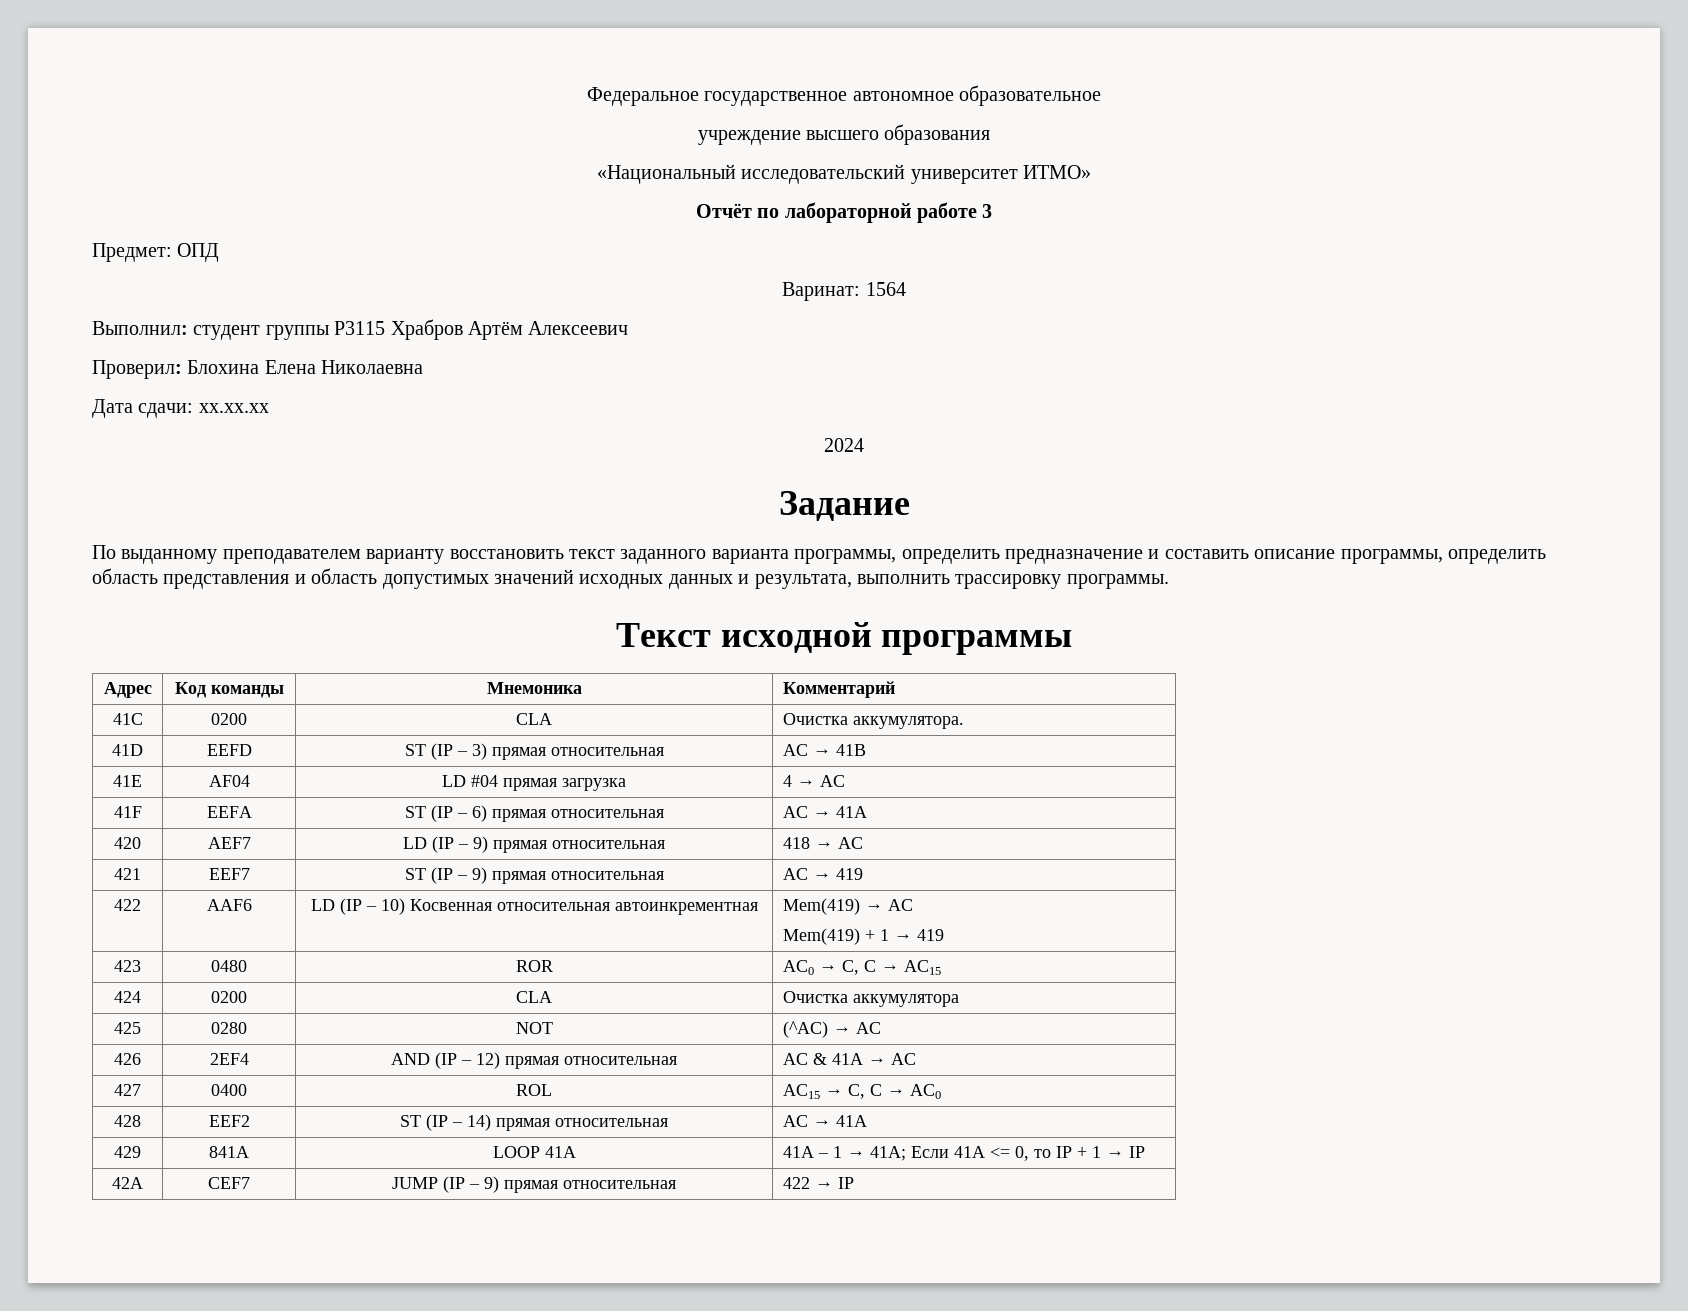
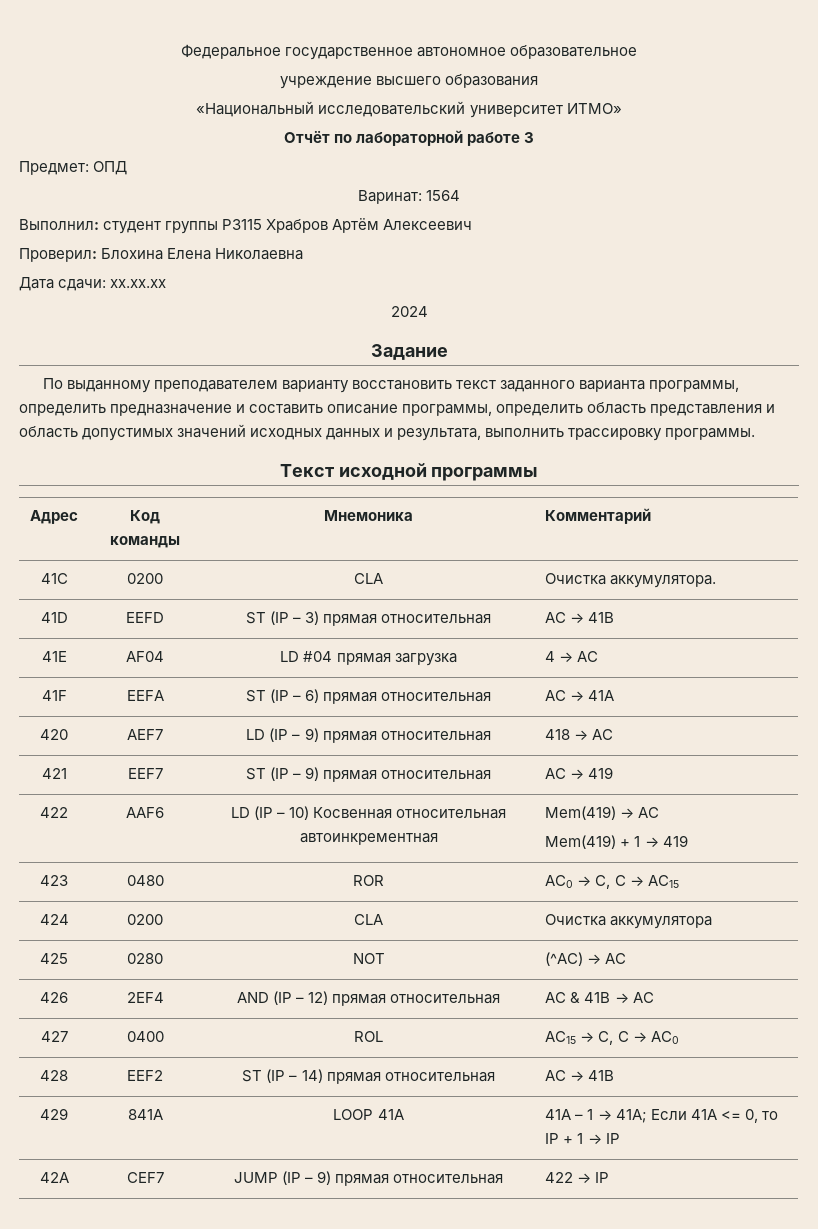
- 426 | 2EF4 | AND (IP – 12) прямая относительная | AC & 41A → AC
+ 426 | 2EF4 | AND (IP – 12) прямая относительная | AC & 41B → AC
- 428 | EEF2 | ST (IP – 14) прямая относительная | AC → 41A
+ 428 | EEF2 | ST (IP – 14) прямая относительная | AC → 41B

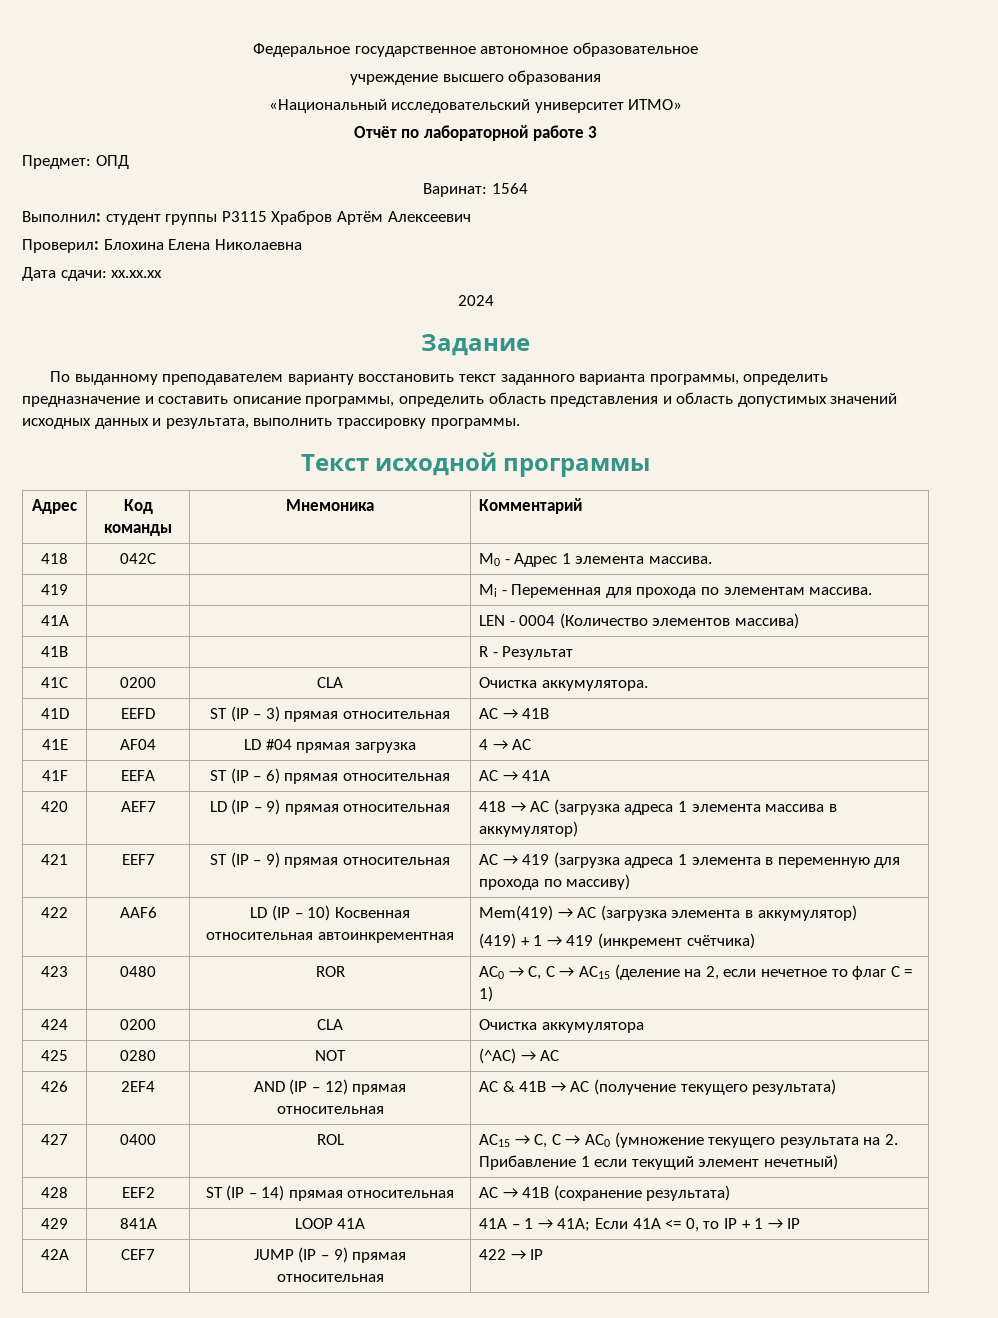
+ 418 | 042C | | M0 - Адрес 1 элемента массива.
+ 419 | | | Mi - Переменная для прохода по элементам массива.
+ 41A | | | LEN - 0004 (Количество элементов массива)
+ 41B | | | R - Результат
- 420 | AEF7 | LD (IP – 9) прямая относительная | 418 → AC
+ 420 | AEF7 | LD (IP – 9) прямая относительная | 418 → AC (загрузка адреса 1 элемента массива в аккумулятор)
- 421 | EEF7 | ST (IP – 9) прямая относительная | AC → 419
+ 421 | EEF7 | ST (IP – 9) прямая относительная | AC → 419 (загрузка адреса 1 элемента в переменную для прохода по массиву)
- 422 | AAF6 | LD (IP – 10) Косвенная относительная автоинкрементная | Mem(419) → AC
- Mem(419) + 1 → 419
+ 422 | AAF6 | LD (IP – 10) Косвенная относительная автоинкрементная | Mem(419) → AC (загрузка элемента в аккумулятор)
+ (419) + 1 → 419 (инкремент счётчика)
- 423 | 0480 | ROR | AC0 → C, C → AC15
+ 423 | 0480 | ROR | AC0 → C, C → AC15 (деление на 2, если нечетное то флаг С = 1)
- 426 | 2EF4 | AND (IP – 12) прямая относительная | AC & 41B → AC
+ 426 | 2EF4 | AND (IP – 12) прямая относительная | AC & 41B → AC (получение текущего результата)
- 427 | 0400 | ROL | AC15 → C, C → AC0
+ 427 | 0400 | ROL | AC15 → C, C → AC0 (умножение текущего результата на 2. Прибавление 1 если текущий элемент нечетный)
- 428 | EEF2 | ST (IP – 14) прямая относительная | AC → 41B
+ 428 | EEF2 | ST (IP – 14) прямая относительная | AC → 41B (сохранение результата)

